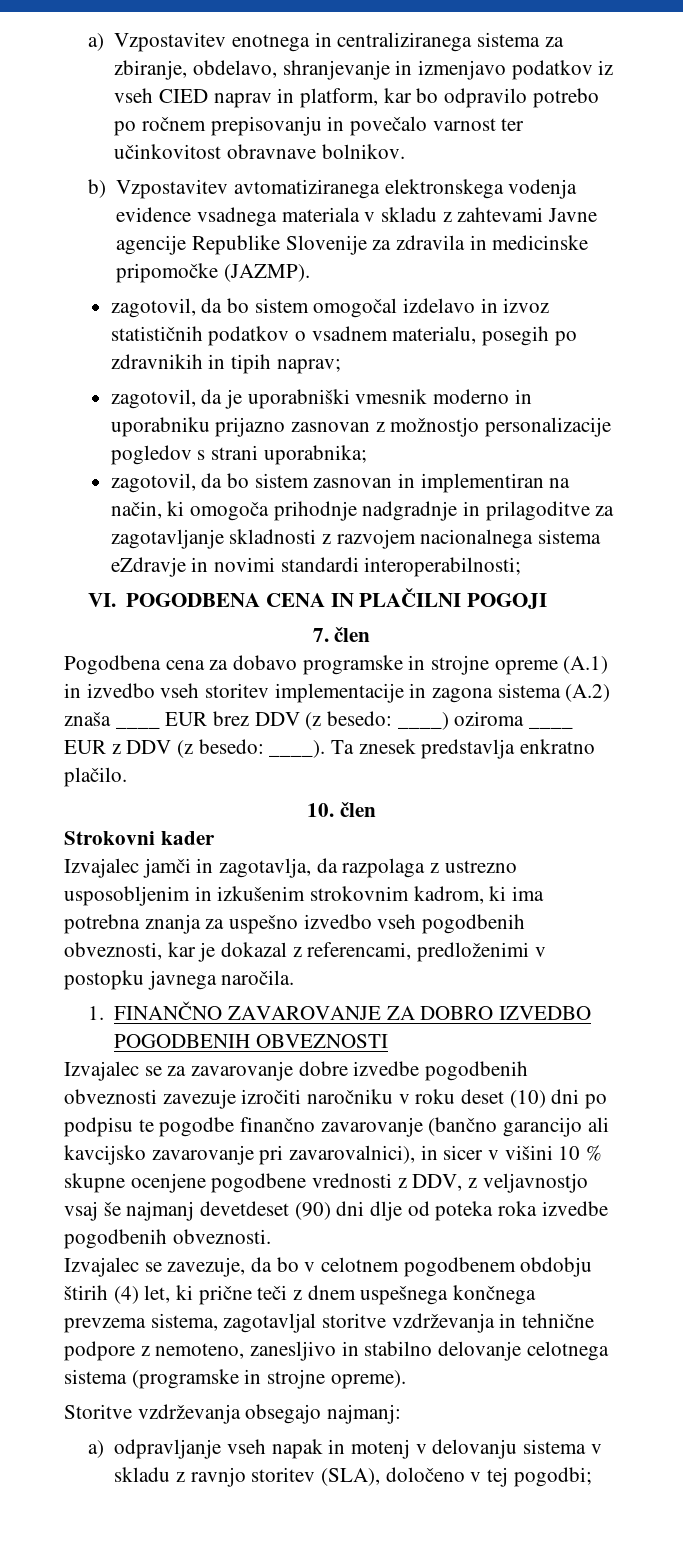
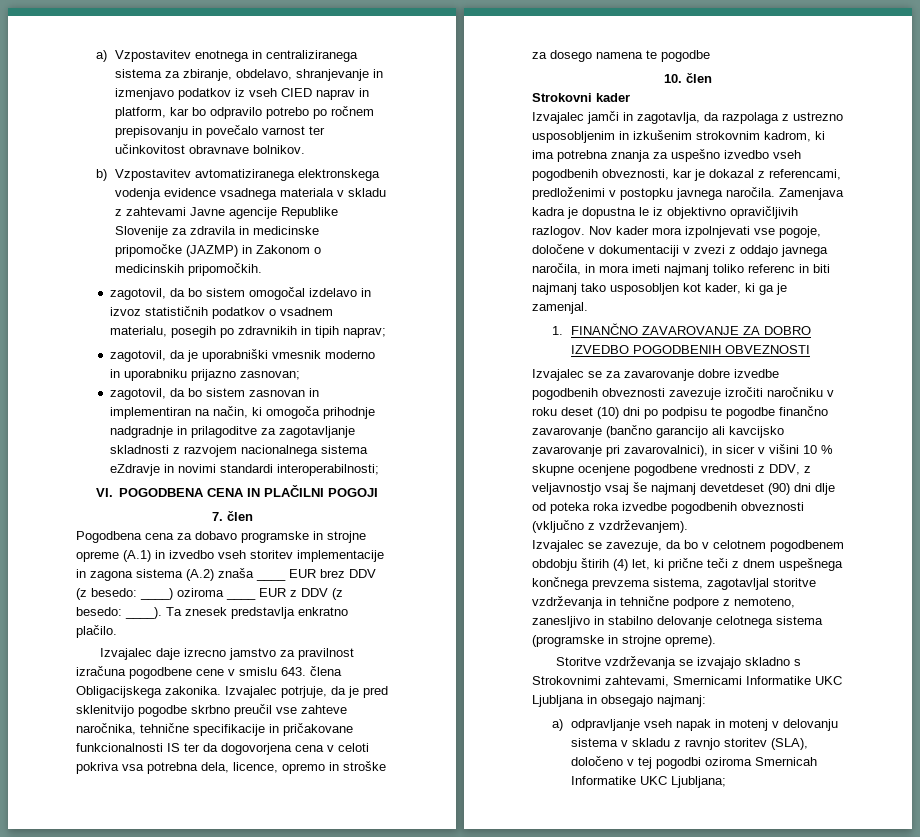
- b) Vzpostavitev avtomatiziranega elektronskega vodenja evidence vsadnega materiala v skladu z zahtevami Javne agencije Republike Slovenije za zdravila in medicinske pripomočke (JAZMP).
+ b) Vzpostavitev avtomatiziranega elektronskega vodenja evidence vsadnega materiala v skladu z zahtevami Javne agencije Republike Slovenije za zdravila in medicinske pripomočke (JAZMP) in Zakonom o medicinskih pripomočkih.
- zagotovil, da je uporabniški vmesnik moderno in uporabniku prijazno zasnovan z možnostjo personalizacije pogledov s strani uporabnika;
+ zagotovil, da je uporabniški vmesnik moderno in uporabniku prijazno zasnovan;
+ Izvajalec daje izrecno jamstvo za pravilnost izračuna pogodbene cene v smislu 643. člena Obligacijskega zakonika. Izvajalec potrjuje, da je pred sklenitvijo pogodbe skrbno preučil vse zahteve naročnika, tehnične specifikacije in pričakovane funkcionalnosti IS ter da dogovorjena cena v celoti pokriva vsa potrebna dela, licence, opremo in stroške za dosego namena te pogodbe
+ Zamenjava kadra je dopustna le iz objektivno opravičljivih razlogov. Nov kader mora izpolnjevati vse pogoje, določene v dokumentaciji v zvezi z oddajo javnega naročila, in mora imeti najmanj toliko referenc in biti najmanj tako usposobljen kot kader, ki ga je zamenjal.
- Izvajalec se za zavarovanje dobre izvedbe pogodbenih obveznosti zavezuje izročiti naročniku v roku deset (10) dni po podpisu te pogodbe finančno zavarovanje (bančno garancijo ali kavcijsko zavarovanje pri zavarovalnici), in sicer v višini 10 % skupne ocenjene pogodbene vrednosti z DDV, z veljavnostjo vsaj še najmanj devetdeset (90) dni dlje od poteka roka izvedbe pogodbenih obveznosti.
+ Izvajalec se za zavarovanje dobre izvedbe pogodbenih obveznosti zavezuje izročiti naročniku v roku deset (10) dni po podpisu te pogodbe finančno zavarovanje (bančno garancijo ali kavcijsko zavarovanje pri zavarovalnici), in sicer v višini 10 % skupne ocenjene pogodbene vrednosti z DDV, z veljavnostjo vsaj še najmanj devetdeset (90) dni dlje od poteka roka izvedbe pogodbenih obveznosti (vključno z vzdrževanjem).
- Storitve vzdrževanja obsegajo najmanj:
+ Storitve vzdrževanja se izvajajo skladno s Strokovnimi zahtevami, Smernicami Informatike UKC Ljubljana in obsegajo najmanj:
- a) odpravljanje vseh napak in motenj v delovanju sistema v skladu z ravnjo storitev (SLA), določeno v tej pogodbi;
+ a) odpravljanje vseh napak in motenj v delovanju sistema v skladu z ravnjo storitev (SLA), določeno v tej pogodbi oziroma Smernicah Informatike UKC Ljubljana;

